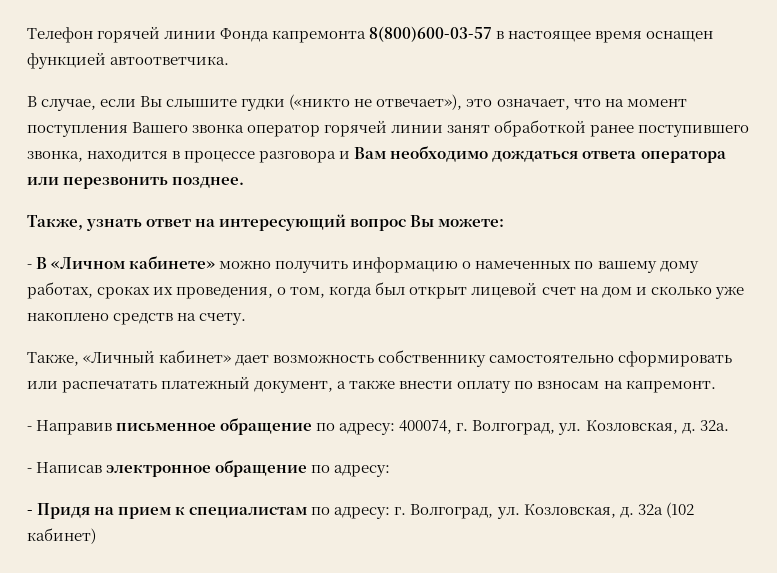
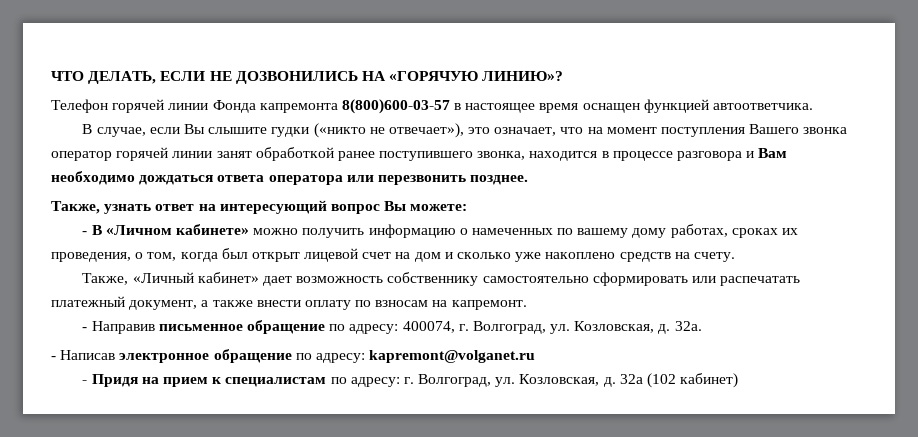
+ ЧТО ДЕЛАТЬ, ЕСЛИ НЕ ДОЗВОНИЛИСЬ НА «ГОРЯЧУЮ ЛИНИЮ»?
- - Написав электронное обращение по адресу:
+ - Написав электронное обращение по адресу: kapremont@volganet.ru

